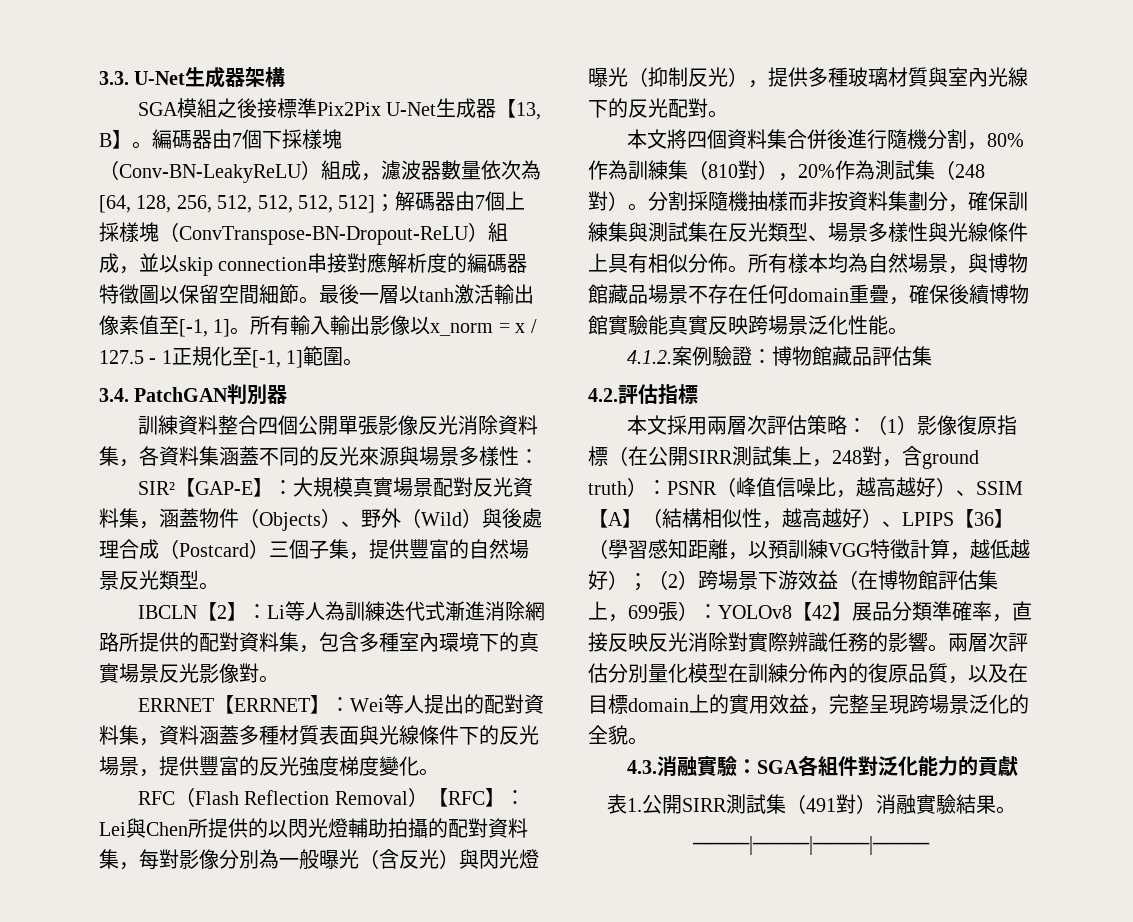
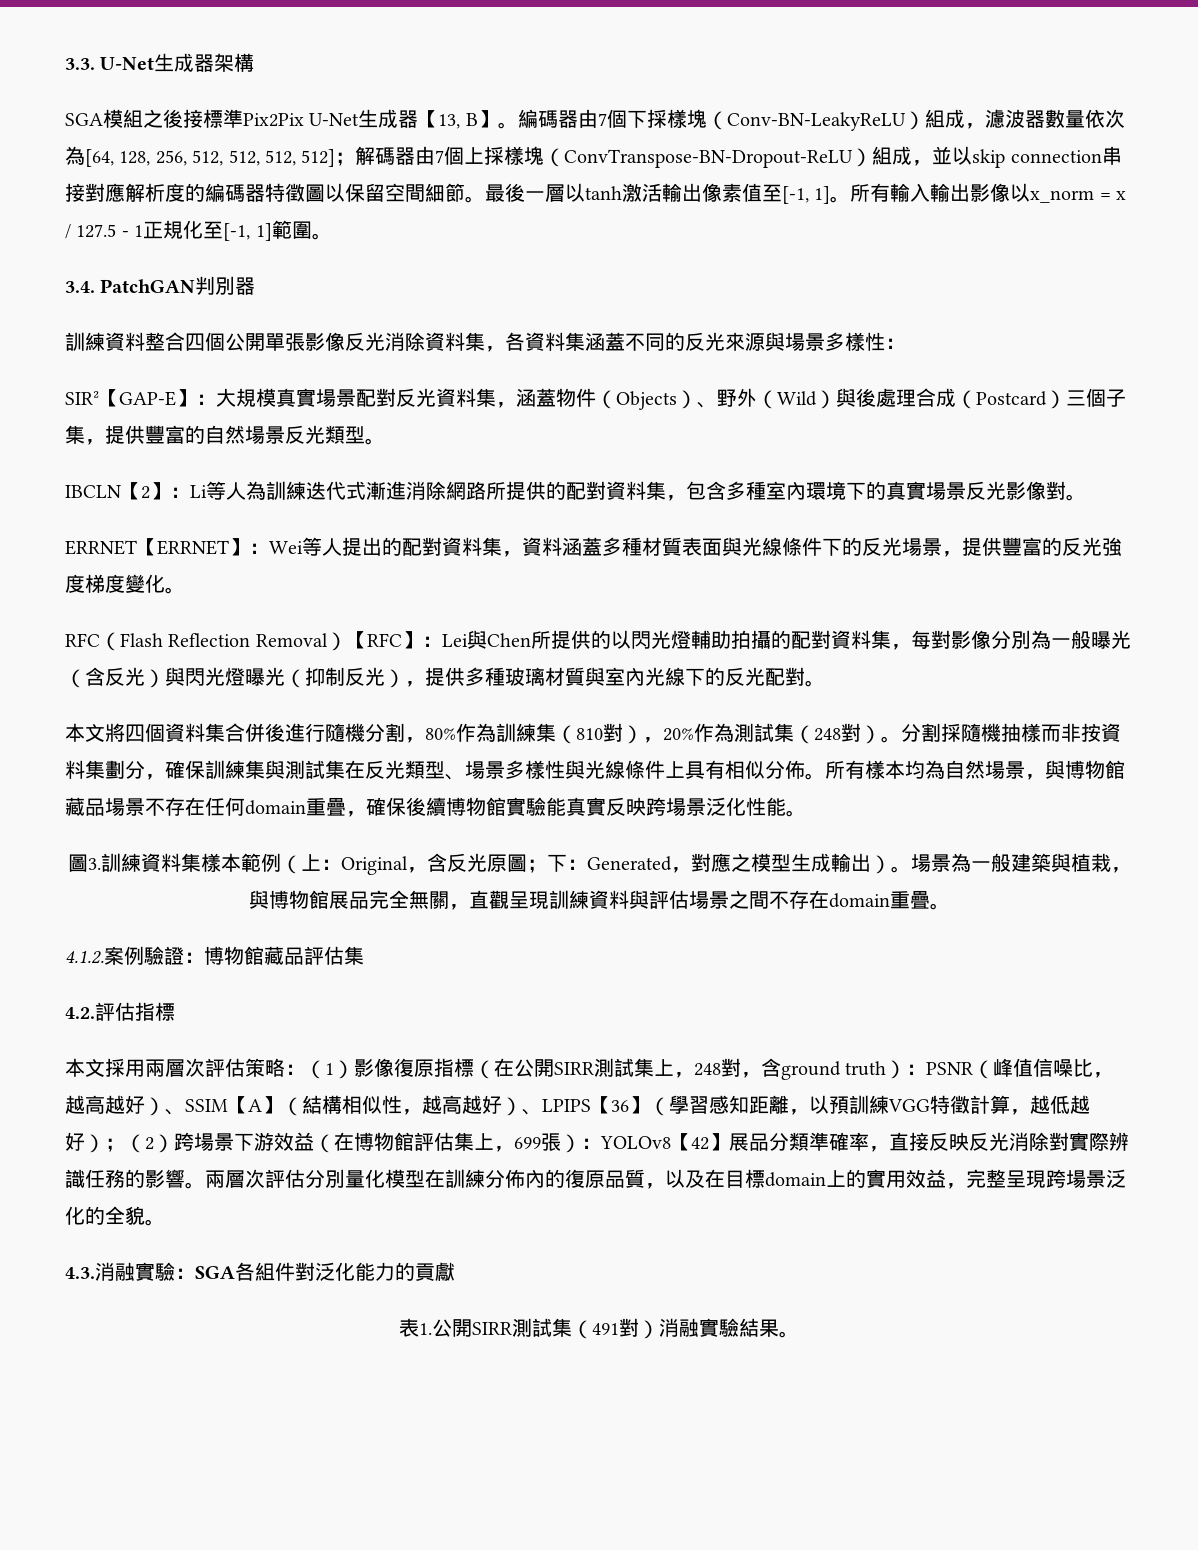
+ 圖3.訓練資料集樣本範例（上：Original，含反光原圖；下：Generated，對應之模型生成輸出）。場景為一般建築與植栽，與博物館展品完全無關，直觀呈現訓練資料與評估場景之間不存在domain重疊。
- ────|────|────|────

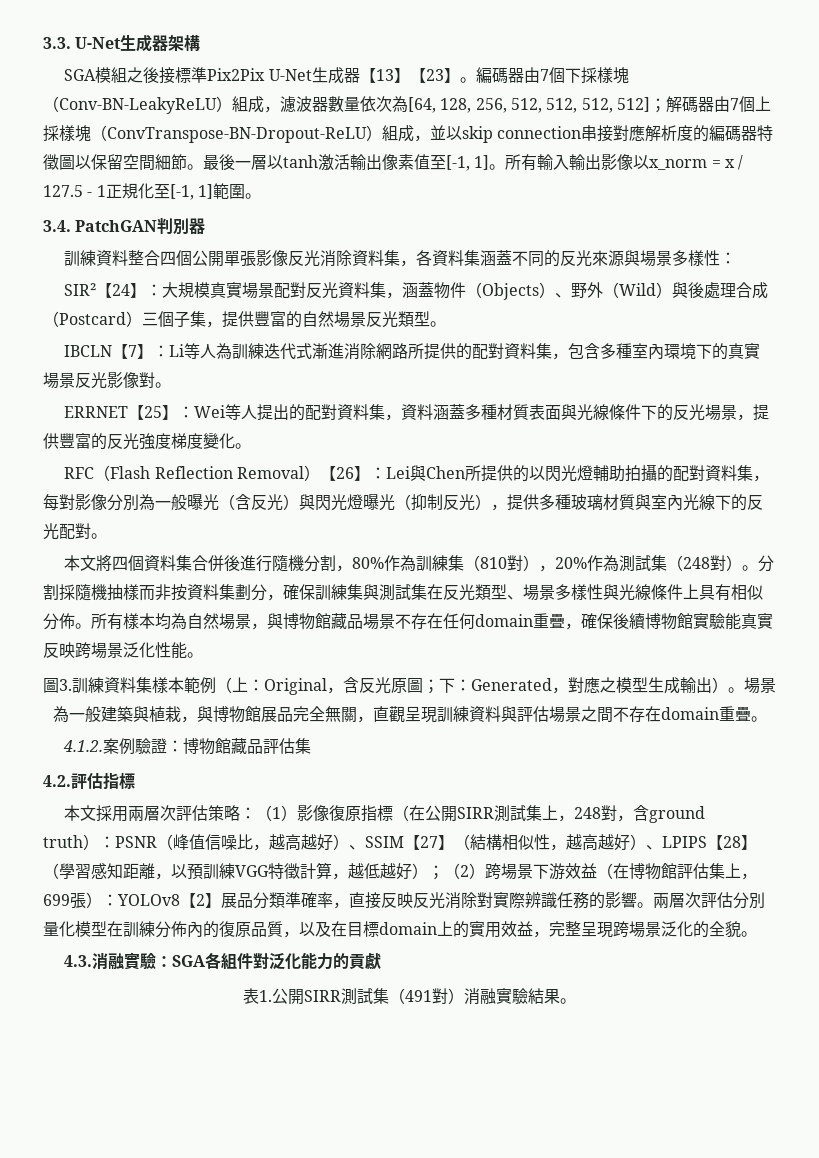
- SGA模組之後接標準Pix2Pix U-Net生成器【13, B】。
+ SGA模組之後接標準Pix2Pix U-Net生成器【13】【23】。
- SIR²【GAP-E】：大規模真實場景配對反光資料集，涵蓋物件（Objects）、野外（Wild）與後處理合成（Postcard）三個子集，提供豐富的自然場景反光類型。
+ SIR²【24】：大規模真實場景配對反光資料集，涵蓋物件（Objects）、野外（Wild）與後處理合成（Postcard）三個子集，提供豐富的自然場景反光類型。
- IBCLN【2】：Li等人為訓練迭代式漸進消除網路所提供的配對資料集，包含多種室內環境下的真實場景反光影像對。
+ IBCLN【7】：Li等人為訓練迭代式漸進消除網路所提供的配對資料集，包含多種室內環境下的真實場景反光影像對。
- ERRNET【ERRNET】：Wei等人提出的配對資料集，資料涵蓋多種材質表面與光線條件下的反光場景，提供豐富的反光強度梯度變化。
+ ERRNET【25】：Wei等人提出的配對資料集，資料涵蓋多種材質表面與光線條件下的反光場景，提供豐富的反光強度梯度變化。
- RFC（Flash Reflection Removal）【RFC】：Lei與Chen所提供的以閃光燈輔助拍攝的配對資料集，每對影像分別為一般曝光（含反光）與閃光燈曝光（抑制反光），提供多種玻璃材質與室內光線下的反光配對。
+ RFC（Flash Reflection Removal）【26】：Lei與Chen所提供的以閃光燈輔助拍攝的配對資料集，每對影像分別為一般曝光（含反光）與閃光燈曝光（抑制反光），提供多種玻璃材質與室內光線下的反光配對。
- PSNR（峰值信噪比，越高越好）、SSIM【A】（結構相似性，越高越好）、LPIPS【36】（學習感知距離，以預訓練VGG特徵計算，越低越好）；
+ PSNR（峰值信噪比，越高越好）、SSIM【27】（結構相似性，越高越好）、LPIPS【28】（學習感知距離，以預訓練VGG特徵計算，越低越好）；
- YOLOv8【42】展品分類準確率，直接反映反光消除對實際辨識任務的影響。
+ YOLOv8【2】展品分類準確率，直接反映反光消除對實際辨識任務的影響。

